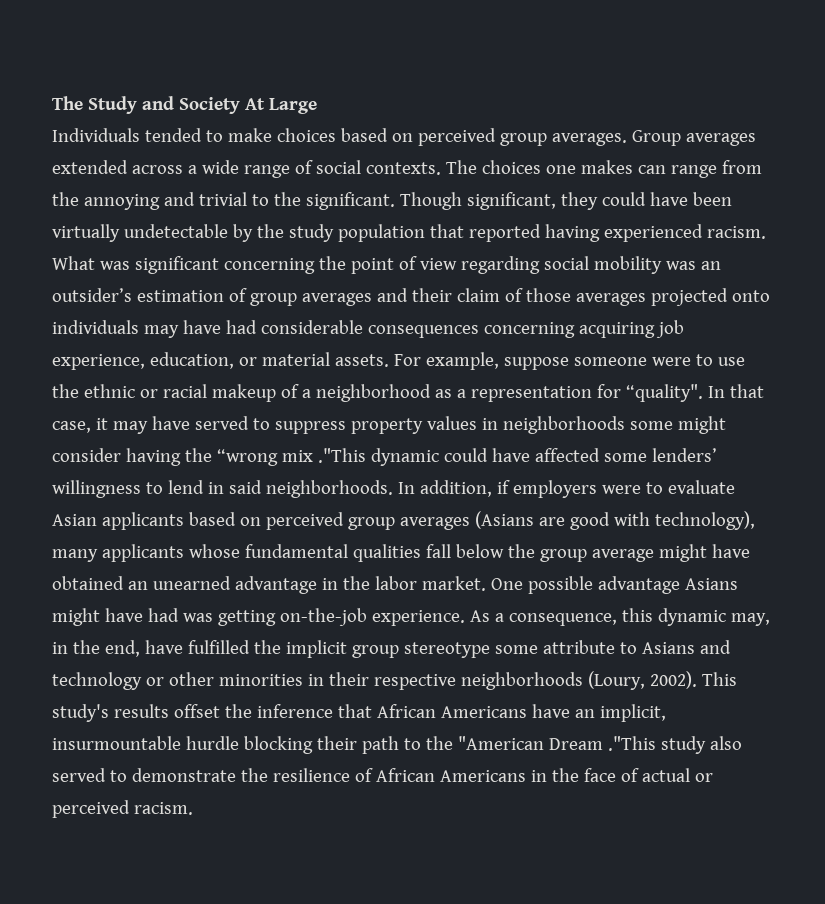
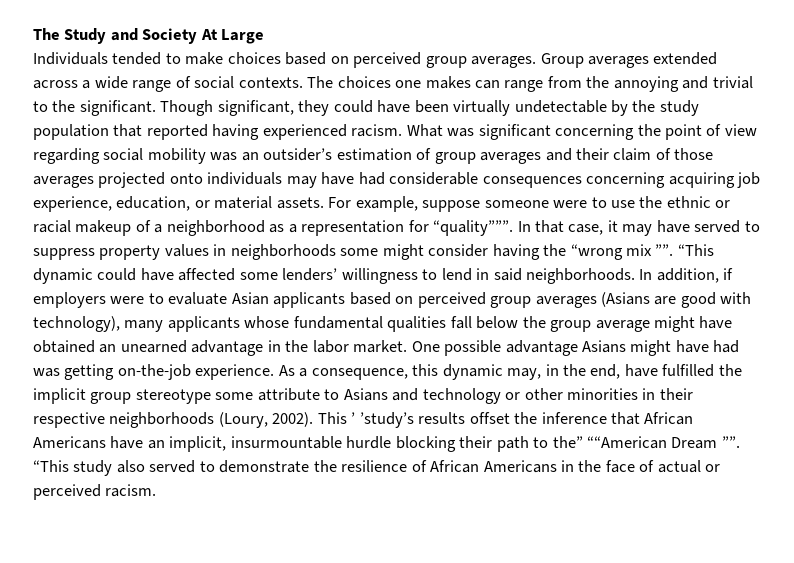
- For example, suppose someone were to use the ethnic or racial makeup of a neighborhood as a representation for “quality".
+ For example, suppose someone were to use the ethnic or racial makeup of a neighborhood as a representation for “quality”””.
- In that case, it may have served to suppress property values in neighborhoods some might consider having the “wrong mix ."This dynamic could have affected some lenders’ willingness to lend in said neighborhoods.
+ In that case, it may have served to suppress property values in neighborhoods some might consider having the “wrong mix ””. “This dynamic could have affected some lenders’ willingness to lend in said neighborhoods.
- This study's results offset the inference that African Americans have an implicit, insurmountable hurdle blocking their path to the "American Dream ."This study also served to demonstrate the resilience of African Americans in the face of actual or perceived racism.
+ This ’ ’study’s results offset the inference that African Americans have an implicit, insurmountable hurdle blocking their path to the” ““American Dream ””. “This study also served to demonstrate the resilience of African Americans in the face of actual or perceived racism.

